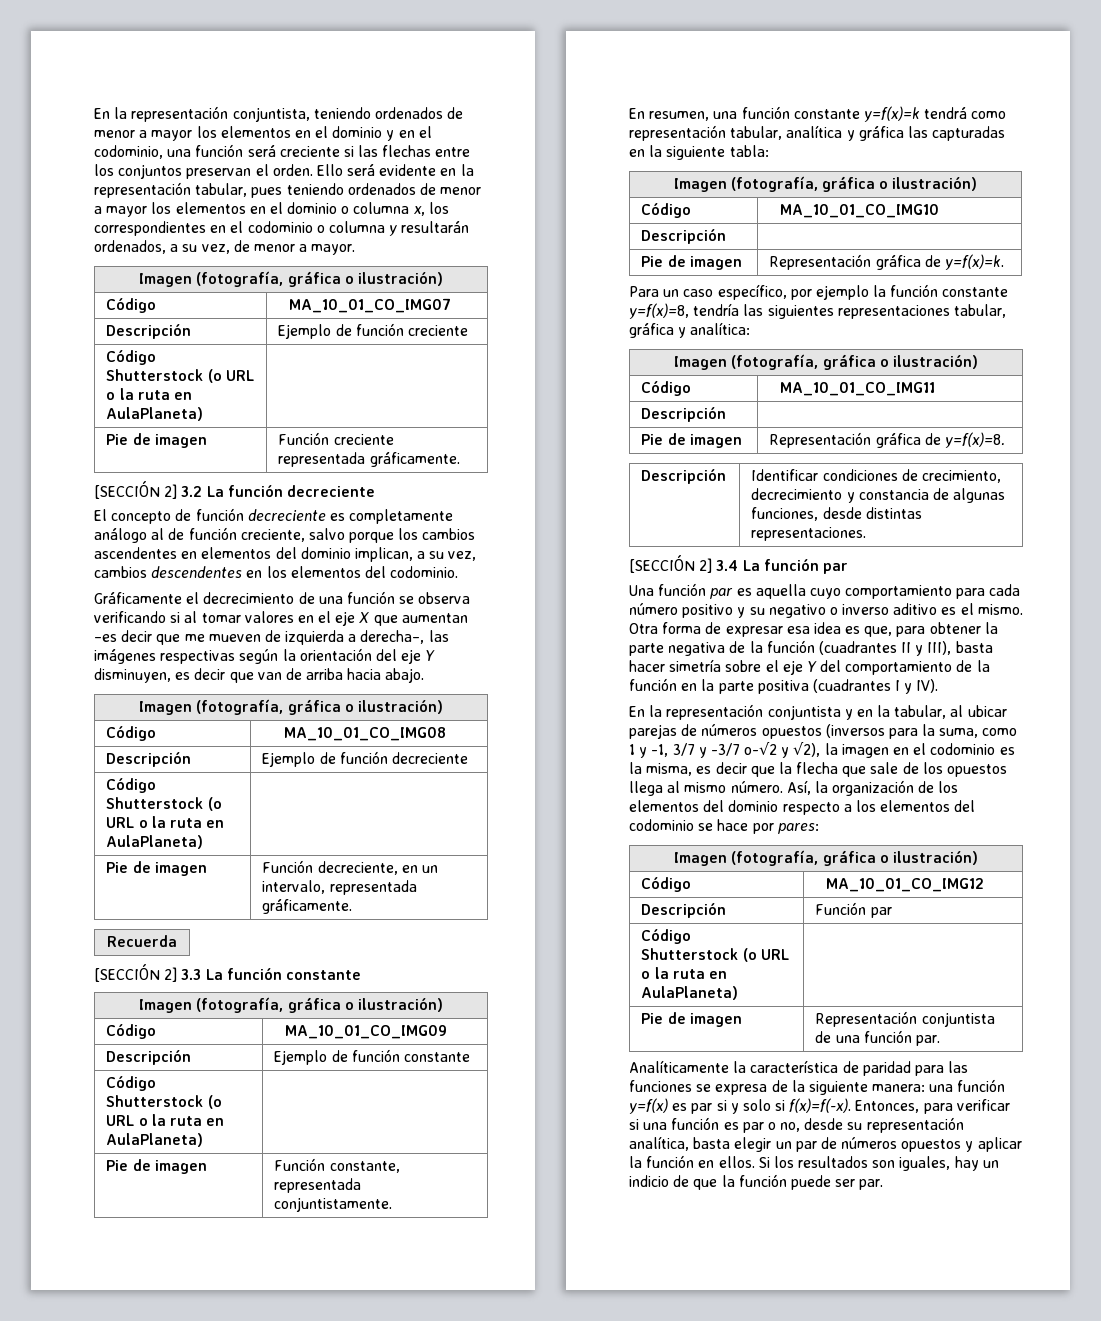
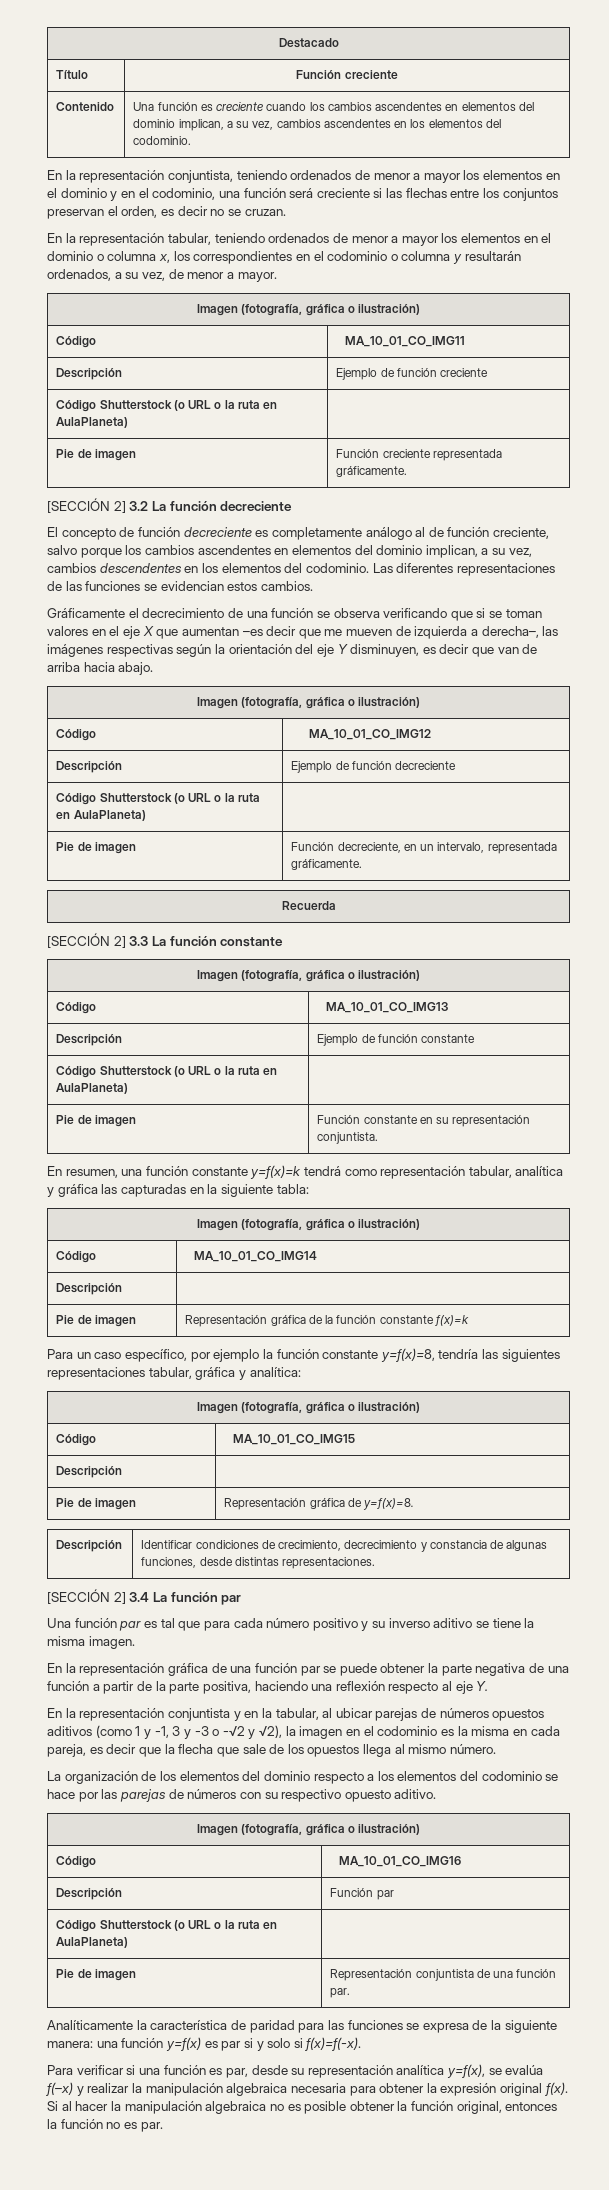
+ Destacado
+ Título | Función creciente
+ Contenido | Una función es creciente cuando los cambios ascendentes en elementos del dominio implican, a su vez, cambios ascendentes en los elementos del codominio.
- En la representación conjuntista, teniendo ordenados de menor a mayor los elementos en el dominio y en el codominio, una función será creciente si las flechas entre los conjuntos preservan el orden. Ello será evidente en la representación tabular, pues teniendo ordenados de menor a mayor los elementos en el dominio o columna x, los correspondientes en el codominio o columna y resultarán ordenados, a su vez, de menor a mayor.
+ En la representación conjuntista, teniendo ordenados de menor a mayor los elementos en el dominio y en el codominio, una función será creciente si las flechas entre los conjuntos preservan el orden, es decir no se cruzan.
+ En la representación tabular, teniendo ordenados de menor a mayor los elementos en el dominio o columna x, los correspondientes en el codominio o columna y resultarán ordenados, a su vez, de menor a mayor.
- Código | MA_10_01_CO_IMG07
+ Código | MA_10_01_CO_IMG11
+ Las diferentes representaciones de las funciones se evidencian estos cambios.
- Gráficamente el decrecimiento de una función se observa verificando si al tomar valores en el eje X que aumentan –es decir que me mueven de izquierda a derecha–, las imágenes respectivas según la orientación del eje Y disminuyen, es decir que van de arriba hacia abajo.
+ Gráficamente el decrecimiento de una función se observa verificando que si se toman valores en el eje X que aumentan –es decir que me mueven de izquierda a derecha–, las imágenes respectivas según la orientación del eje Y disminuyen, es decir que van de arriba hacia abajo.
- Código | MA_10_01_CO_IMG08
+ Código | MA_10_01_CO_IMG12
- Código | MA_10_01_CO_IMG09
+ Código | MA_10_01_CO_IMG13
- Pie de imagen | Función constante, representada conjuntistamente.
+ Pie de imagen | Función constante en su representación conjuntista.
- Código | MA_10_01_CO_IMG10
+ Código | MA_10_01_CO_IMG14
  Descripción |
- Pie de imagen | Representación gráfica de y=f(x)=k.
+ Pie de imagen | Representación gráfica de la función constante f(x)=k
- Código | MA_10_01_CO_IMG11
+ Código | MA_10_01_CO_IMG15
- Una función par es aquella cuyo comportamiento para cada número positivo y su negativo o inverso aditivo es el mismo. Otra forma de expresar esa idea es que, para obtener la parte negativa de la función (cuadrantes II y III), basta hacer simetría sobre el eje Y del comportamiento de la función en la parte positiva (cuadrantes I y IV).
+ Una función par es tal que para cada número positivo y su inverso aditivo se tiene la misma imagen.
+ En la representación gráfica de una función par se puede obtener la parte negativa de una función a partir de la parte positiva, haciendo una reflexión respecto al eje Y.
- En la representación conjuntista y en la tabular, al ubicar parejas de números opuestos (inversos para la suma, como 1 y -1, 3/7 y -3/7 o-√2 y √2), la imagen en el codominio es la misma, es decir que la flecha que sale de los opuestos llega al mismo número. Así, la organización de los elementos del dominio respecto a los elementos del codominio se hace por pares:
+ En la representación conjuntista y en la tabular, al ubicar parejas de números opuestos aditivos (como 1 y -1, 3 y -3 o -√2 y √2), la imagen en el codominio es la misma en cada pareja, es decir que la flecha que sale de los opuestos llega al mismo número.
+ La organización de los elementos del dominio respecto a los elementos del codominio se hace por las parejas de números con su respectivo opuesto aditivo.
  Imagen (fotografía, gráfica o ilustración)
- Código | MA_10_01_CO_IMG12
+ Código | MA_10_01_CO_IMG16
- Analíticamente la característica de paridad para las funciones se expresa de la siguiente manera: una función y=f(x) es par si y solo si f(x)=f(-x). Entonces, para verificar si una función es par o no, desde su representación analítica, basta elegir un par de números opuestos y aplicar la función en ellos. Si los resultados son iguales, hay un indicio de que la función puede ser par.
+ Analíticamente la característica de paridad para las funciones se expresa de la siguiente manera: una función y=f(x) es par si y solo si f(x)=f(-x).
+ Para verificar si una función es par, desde su representación analítica y=f(x), se evalúa f(–x) y realizar la manipulación algebraica necesaria para obtener la expresión original f(x). Si al hacer la manipulación algebraica no es posible obtener la función original, entonces la función no es par.

